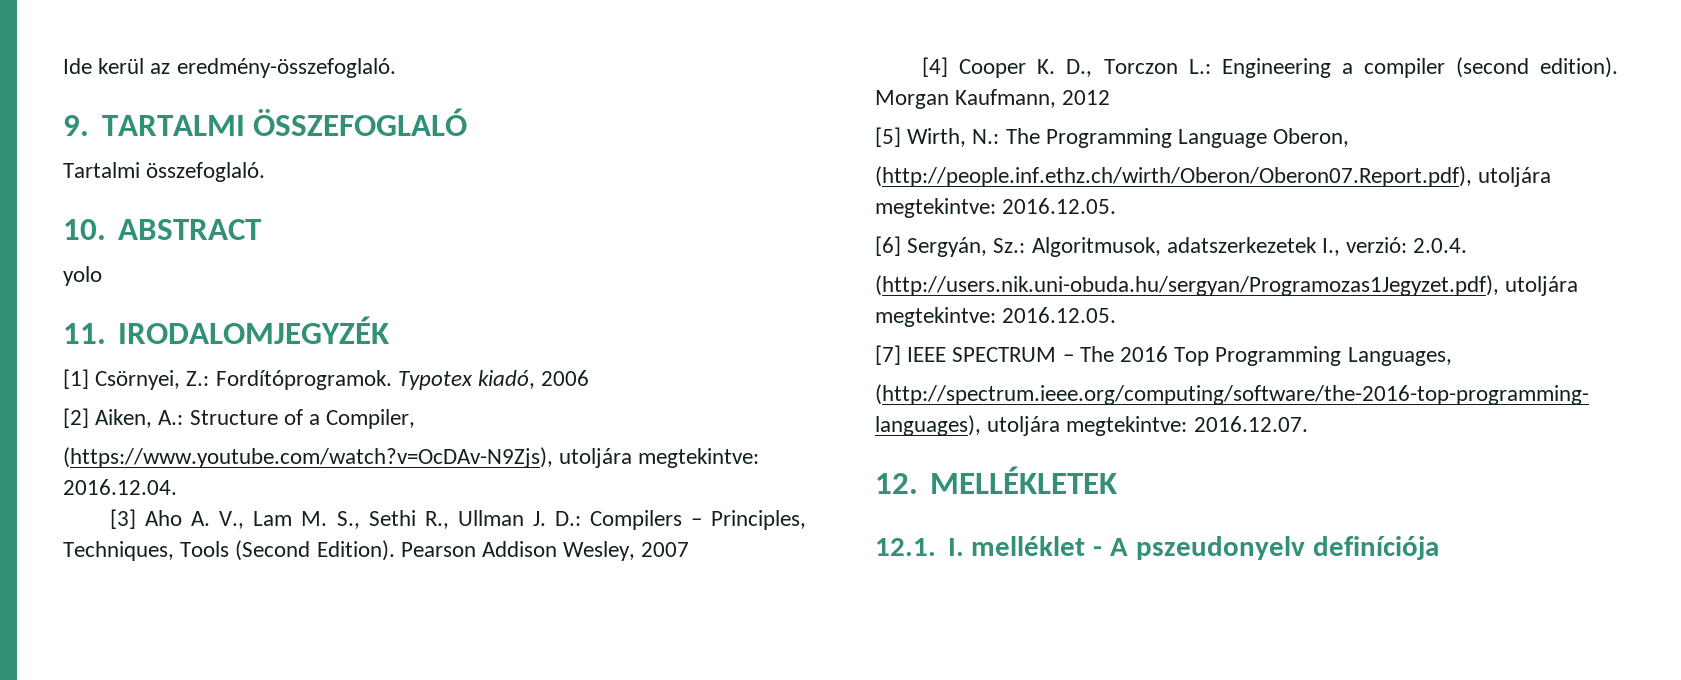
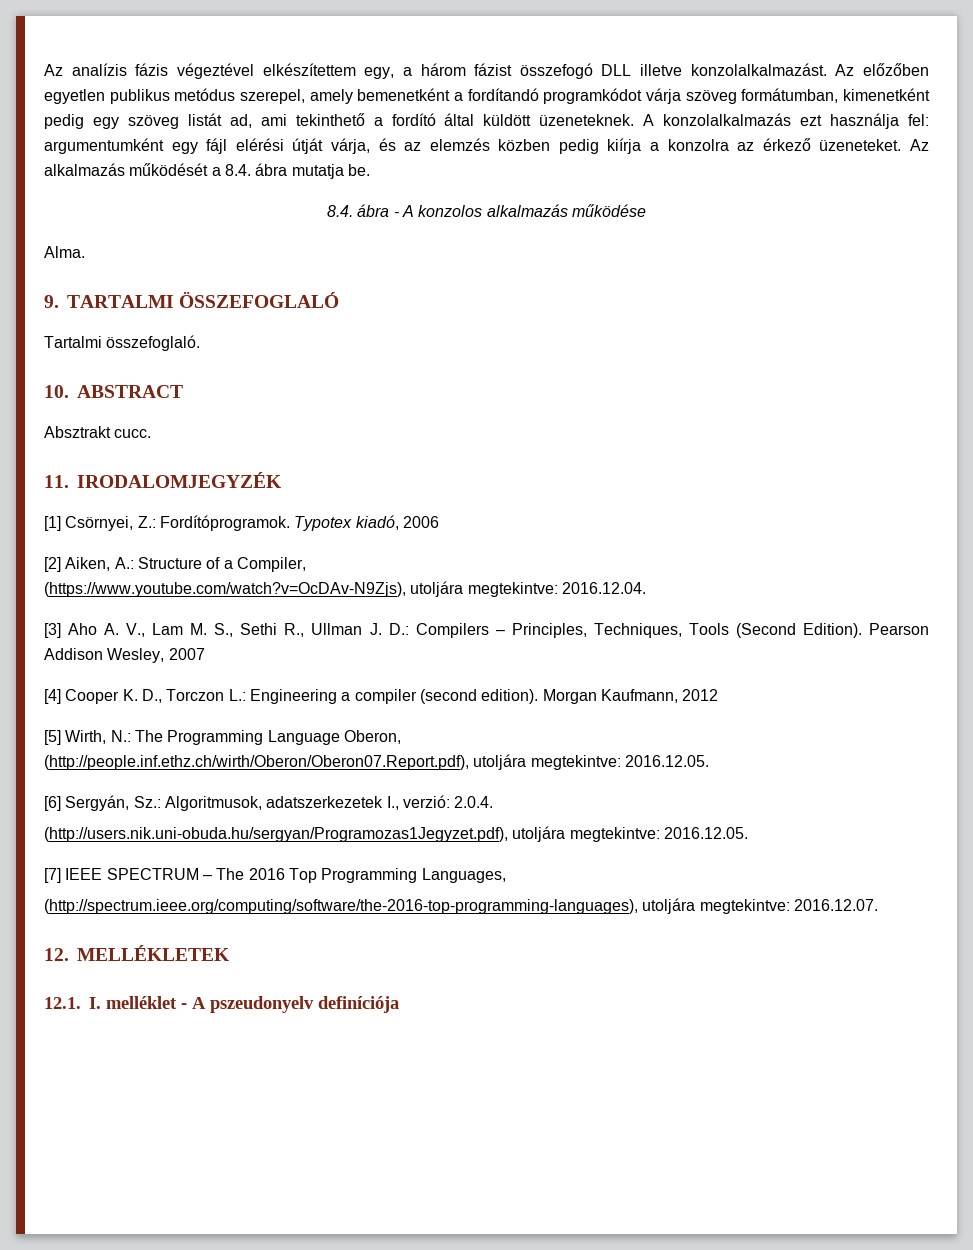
- Ide kerül az eredmény-összefoglaló.
+ Az analízis fázis végeztével elkészítettem egy, a három fázist összefogó DLL illetve konzolalkalmazást. Az előzőben egyetlen publikus metódus szerepel, amely bemenetként a fordítandó programkódot várja szöveg formátumban, kimenetként pedig egy szöveg listát ad, ami tekinthető a fordító által küldött üzeneteknek. A konzolalkalmazás ezt használja fel: argumentumként egy fájl elérési útját várja, és az elemzés közben pedig kiírja a konzolra az érkező üzeneteket. Az alkalmazás működését a 8.4. ábra mutatja be.
+ 8.4. ábra - A konzolos alkalmazás működése
+ Alma.
- yolo
+ Absztrakt cucc.

